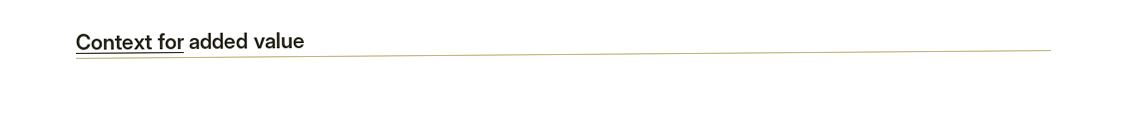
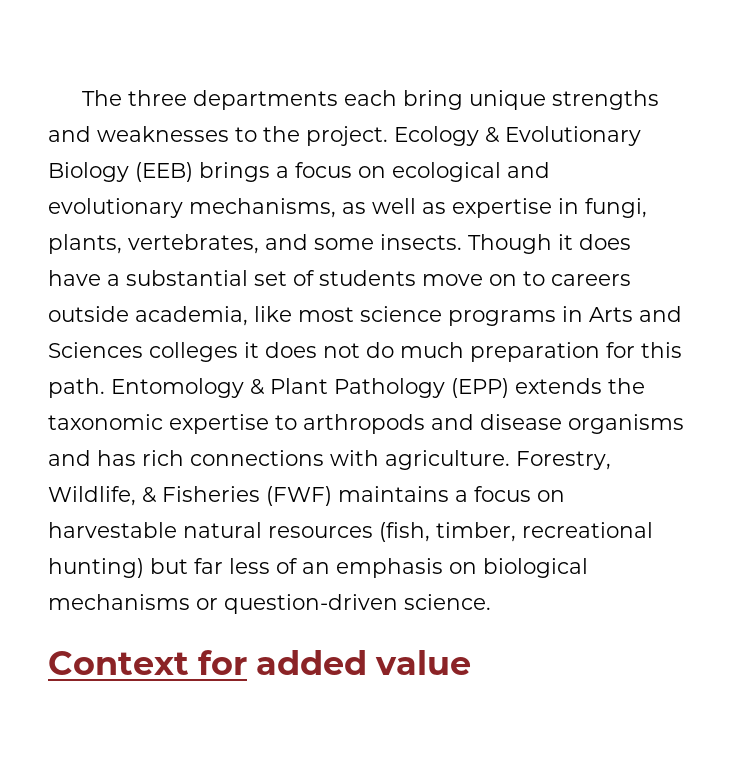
+ The three departments each bring unique strengths and weaknesses to the project. Ecology & Evolutionary Biology (EEB) brings a focus on ecological and evolutionary mechanisms, as well as expertise in fungi, plants, vertebrates, and some insects. Though it does have a substantial set of students move on to careers outside academia, like most science programs in Arts and Sciences colleges it does not do much preparation for this path. Entomology & Plant Pathology (EPP) extends the taxonomic expertise to arthropods and disease organisms and has rich connections with agriculture. Forestry, Wildlife, & Fisheries (FWF) maintains a focus on harvestable natural resources (fish, timber, recreational hunting) but far less of an emphasis on biological mechanisms or question-driven science.

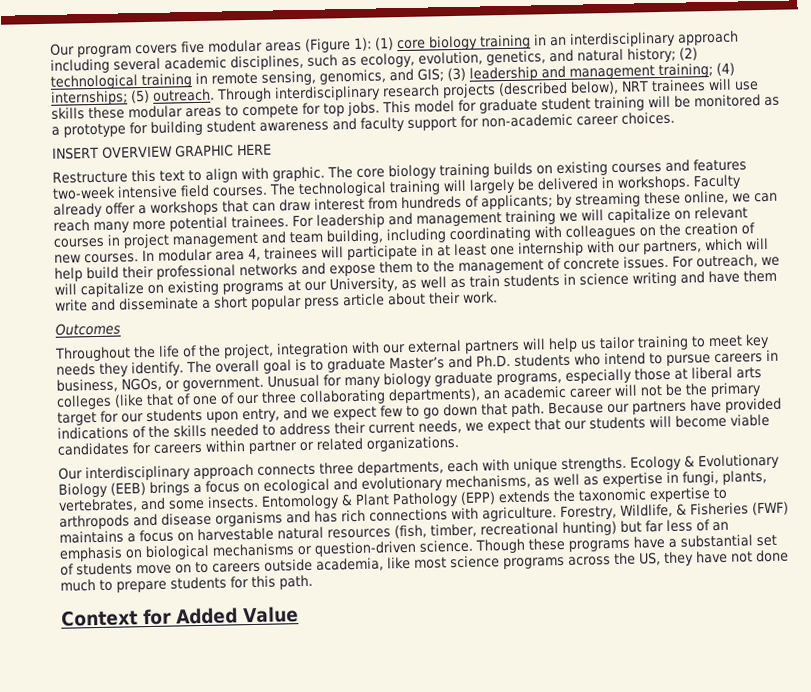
- The three departments each bring unique strengths and weaknesses to the project.
+ Our program covers five modular areas (Figure 1): (1) core biology training in an interdisciplinary approach including several academic disciplines, such as ecology, evolution, genetics, and natural history; (2) technological training in remote sensing, genomics, and GIS; (3) leadership and management training; (4) internships; (5) outreach. Through interdisciplinary research projects (described below), NRT trainees will use skills these modular areas to compete for top jobs. This model for graduate student training will be monitored as a prototype for building student awareness and faculty support for non-academic career choices.
+ INSERT OVERVIEW GRAPHIC HERE
+ Restructure this text to align with graphic. The core biology training builds on existing courses and features two-week intensive field courses. The technological training will largely be delivered in workshops. Faculty already offer a workshops that can draw interest from hundreds of applicants; by streaming these online, we can reach many more potential trainees. For leadership and management training we will capitalize on relevant courses in project management and team building, including coordinating with colleagues on the creation of new courses. In modular area 4, trainees will participate in at least one internship with our partners, which will help build their professional networks and expose them to the management of concrete issues. For outreach, we will capitalize on existing programs at our University, as well as train students in science writing and have them write and disseminate a short popular press article about their work.
+ Outcomes
+ Throughout the life of the project, integration with our external partners will help us tailor training to meet key needs they identify. The overall goal is to graduate Master’s and Ph.D. students who intend to pursue careers in business, NGOs, or government. Unusual for many biology graduate programs, especially those at liberal arts colleges (like that of one of our three collaborating departments), an academic career will not be the primary target for our students upon entry, and we expect few to go down that path. Because our partners have provided indications of the skills needed to address their current needs, we expect that our students will become viable candidates for careers within partner or related organizations.
+ Our interdisciplinary approach connects three departments, each with unique strengths.
- Though it does have a substantial set of students move on to careers outside academia, like most science programs in Arts and Sciences colleges it does not do much preparation for this path.
+ Though these programs have a substantial set of students move on to careers outside academia, like most science programs across the US, they have not done much to prepare students for this path.
- Context for added value
+ Context for Added Value

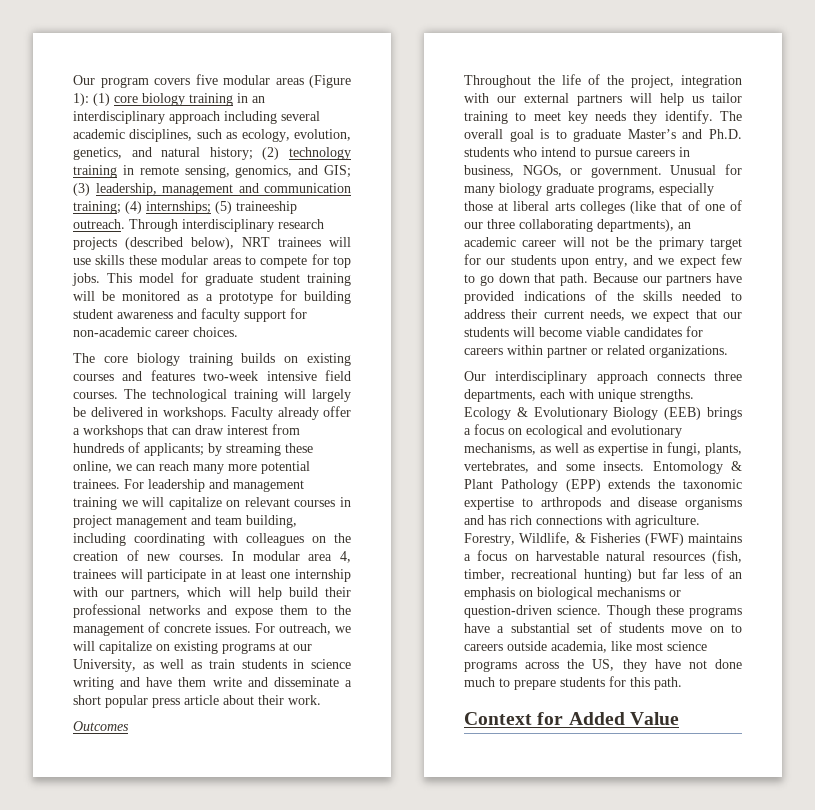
- Our program covers five modular areas (Figure 1): (1) core biology training in an interdisciplinary approach including several academic disciplines, such as ecology, evolution, genetics, and natural history; (2) technological training in remote sensing, genomics, and GIS; (3) leadership and management training; (4) internships; (5) outreach.
+ Our program covers five modular areas (Figure 1): (1) core biology training in an interdisciplinary approach including several academic disciplines, such as ecology, evolution, genetics, and natural history; (2) technology training in remote sensing, genomics, and GIS; (3) leadership, management and communication training; (4) internships; (5) traineeship outreach.
- INSERT OVERVIEW GRAPHIC HERE
- Restructure this text to align with graphic.

